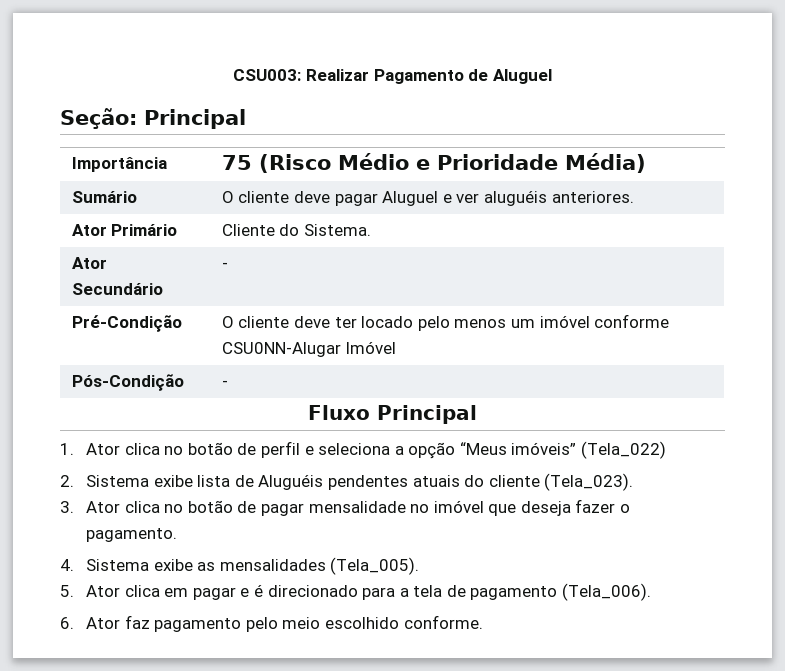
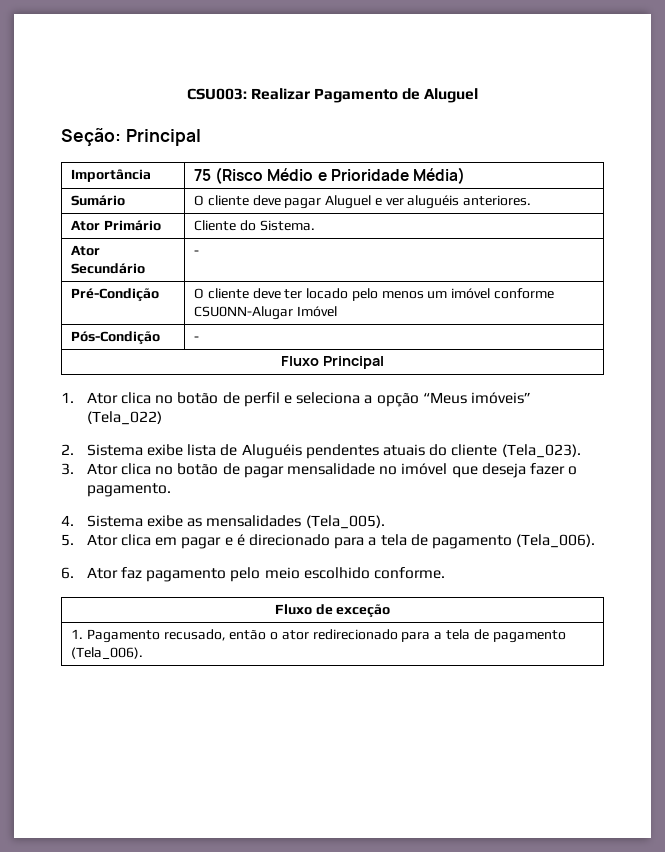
+ Fluxo de exceção
+ 1. Pagamento recusado, então o ator redirecionado para a tela de pagamento (Tela_006).

